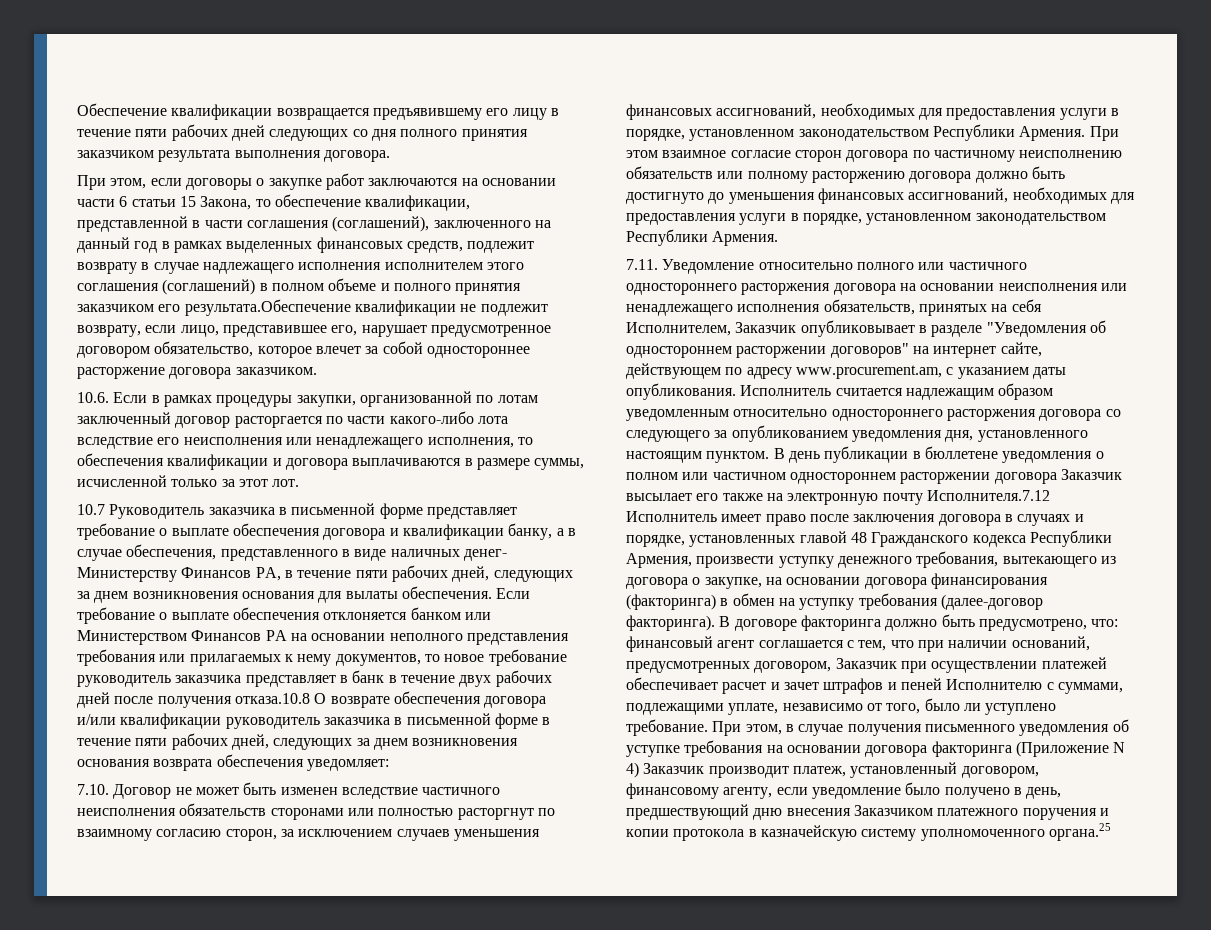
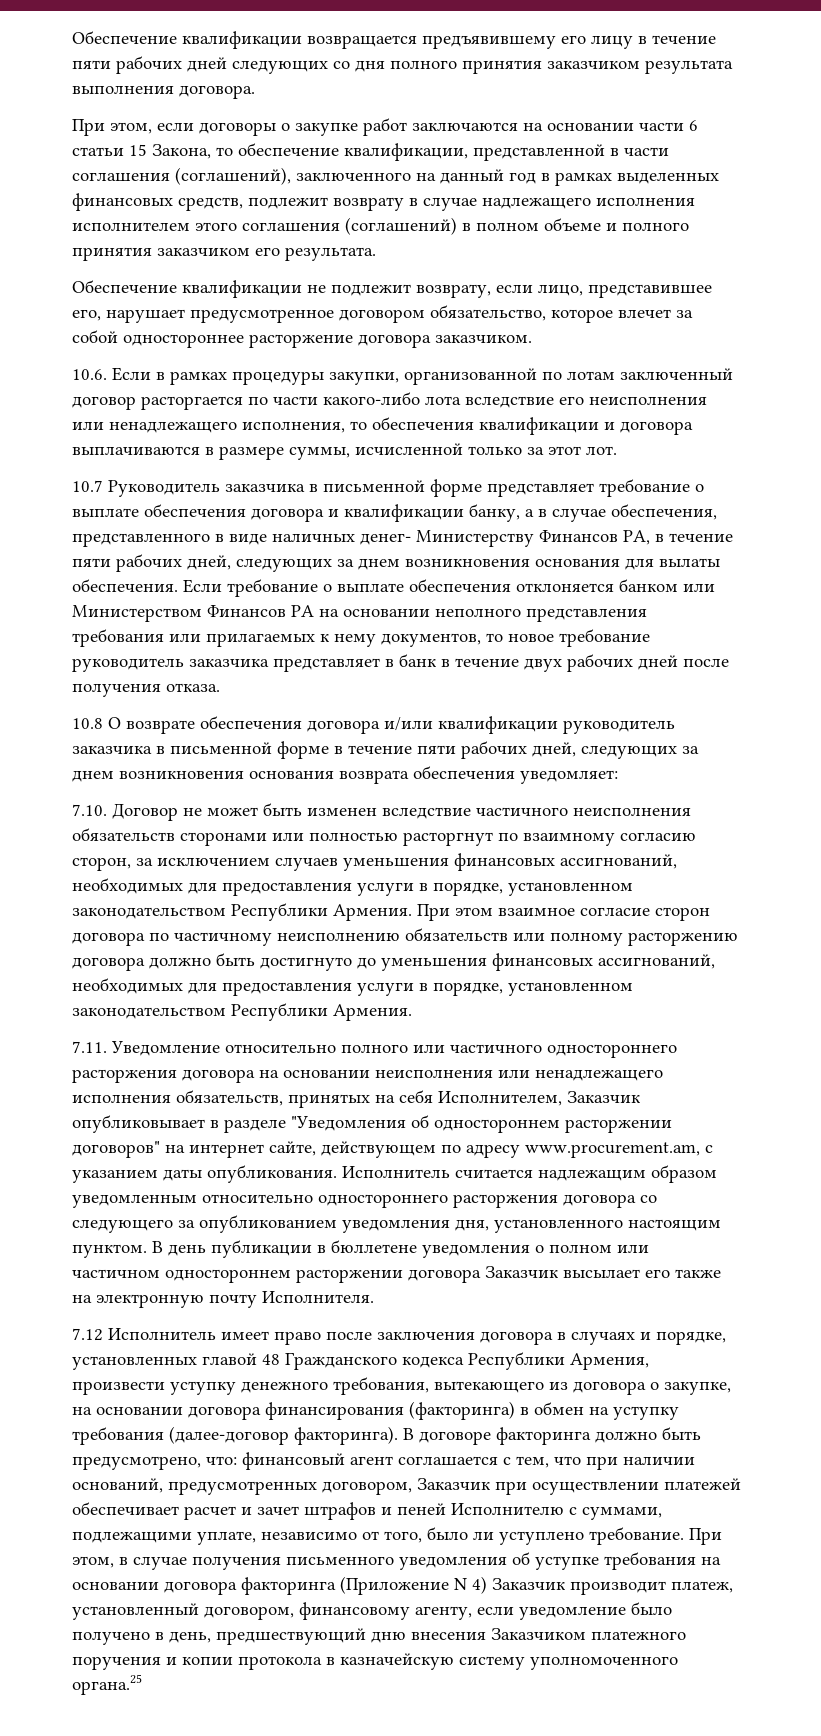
- При этом, если договоры о закупке работ заключаются на основании части 6 статьи 15 Закона, то обеспечение квалификации, представленной в части соглашения (соглашений), заключенного на данный год в рамках выделенных финансовых средств, подлежит возврату в случае надлежащего исполнения исполнителем этого соглашения (соглашений) в полном объеме и полного принятия заказчиком его результата.Обеспечение квалификации не подлежит возврату, если лицо, представившее его, нарушает предусмотренное договором обязательство, которое влечет за собой одностороннее расторжение договора заказчиком.
+ При этом, если договоры о закупке работ заключаются на основании части 6 статьи 15 Закона, то обеспечение квалификации, представленной в части соглашения (соглашений), заключенного на данный год в рамках выделенных финансовых средств, подлежит возврату в случае надлежащего исполнения исполнителем этого соглашения (соглашений) в полном объеме и полного принятия заказчиком его результата.
+ Обеспечение квалификации не подлежит возврату, если лицо, представившее его, нарушает предусмотренное договором обязательство, которое влечет за собой одностороннее расторжение договора заказчиком.
- Если требование о выплате обеспечения отклоняется банком или Министерством Финансов РА на основании неполного представления требования или прилагаемых к нему документов, то новое требование руководитель заказчика представляет в банк в течение двух рабочих дней после получения отказа.10.8 О возврате обеспечения договора и/или квалификации руководитель заказчика в письменной форме в течение пяти рабочих дней, следующих за днем возникновения основания возврата обеспечения уведомляет:
+ Если требование о выплате обеспечения отклоняется банком или Министерством Финансов РА на основании неполного представления требования или прилагаемых к нему документов, то новое требование руководитель заказчика представляет в банк в течение двух рабочих дней после получения отказа.
+ 10.8 О возврате обеспечения договора и/или квалификации руководитель заказчика в письменной форме в течение пяти рабочих дней, следующих за днем возникновения основания возврата обеспечения уведомляет:
- В день публикации в бюллетене уведомления о полном или частичном одностороннем расторжении договора Заказчик высылает его также на электронную почту Исполнителя.7.12 Исполнитель имеет право после заключения договора в случаях и порядке, установленных главой 48 Гражданского кодекса Республики Армения, произвести уступку денежного требования, вытекающего из договора о закупке, на основании договора финансирования (факторинга) в обмен на уступку требования (далее-договор факторинга).
+ В день публикации в бюллетене уведомления о полном или частичном одностороннем расторжении договора Заказчик высылает его также на электронную почту Исполнителя.
+ 7.12 Исполнитель имеет право после заключения договора в случаях и порядке, установленных главой 48 Гражданского кодекса Республики Армения, произвести уступку денежного требования, вытекающего из договора о закупке, на основании договора финансирования (факторинга) в обмен на уступку требования (далее-договор факторинга).

